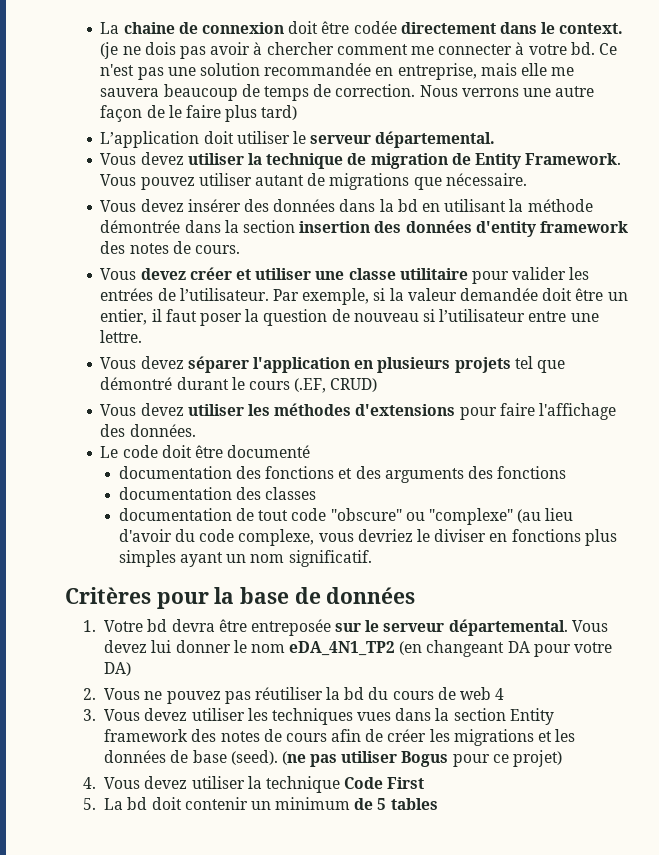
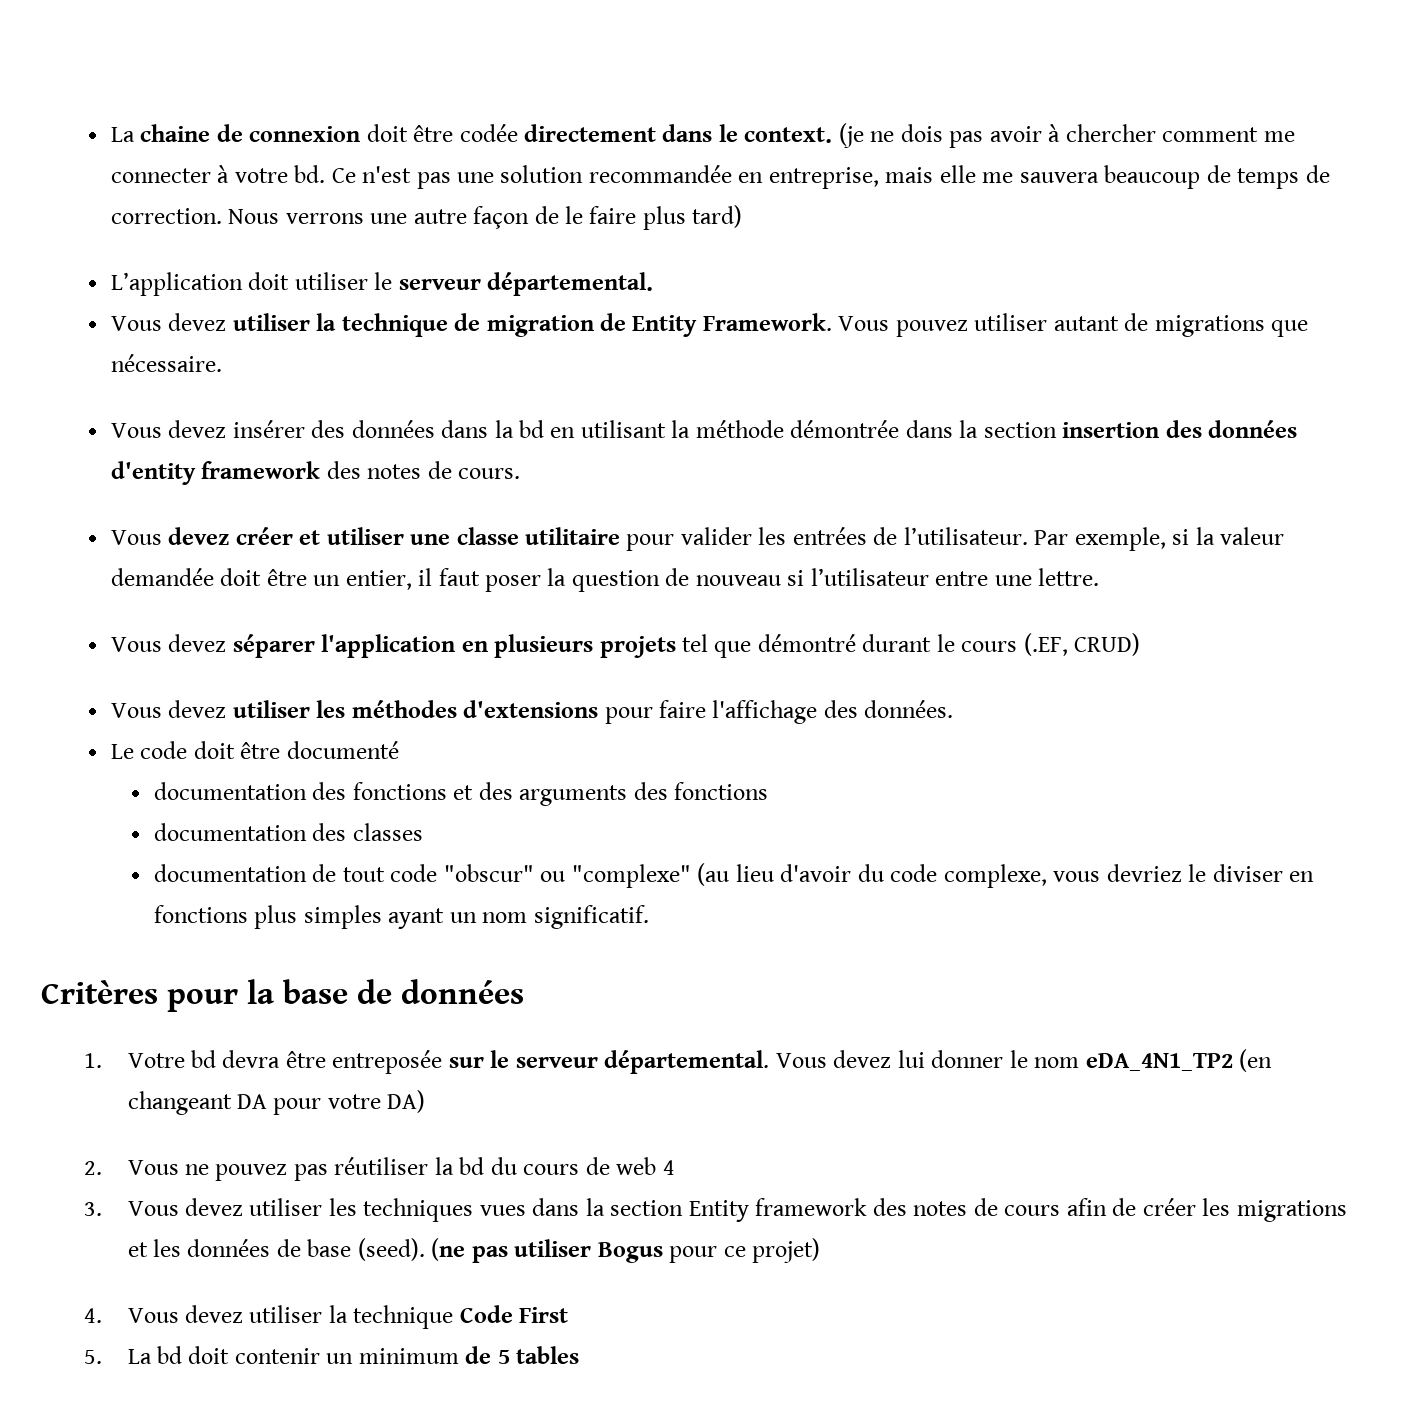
- documentation de tout code "obscure" ou "complexe" (au lieu d'avoir du code complexe, vous devriez le diviser en fonctions plus simples ayant un nom significatif.
+ documentation de tout code "obscur" ou "complexe" (au lieu d'avoir du code complexe, vous devriez le diviser en fonctions plus simples ayant un nom significatif.

